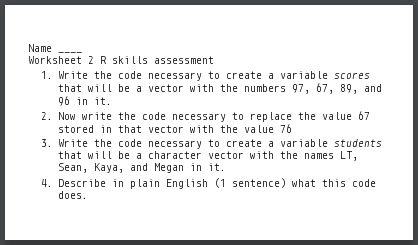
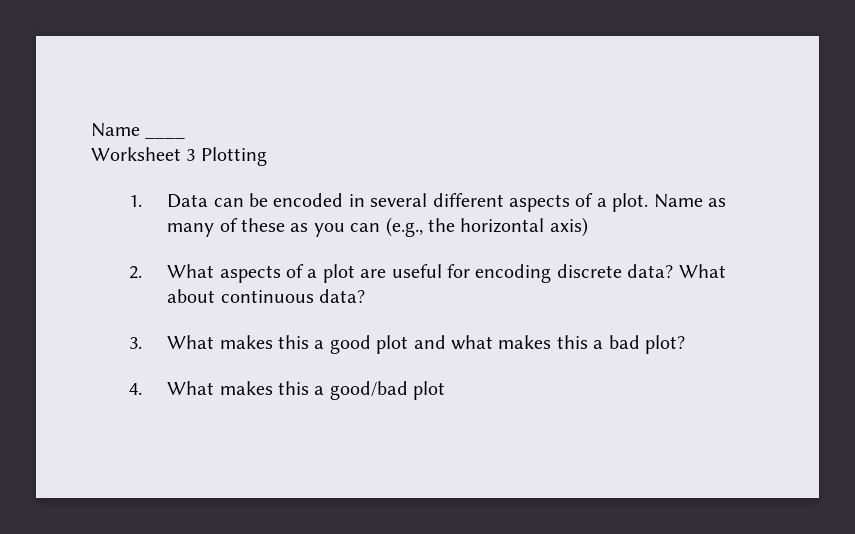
- Worksheet 2 R skills assessment
- 1. Write the code necessary to create a variable scores that will be a vector with the numbers 97, 67, 89, and 96 in it.
- 2. Now write the code necessary to replace the value 67 stored in that vector with the value 76
- 3. Write the code necessary to create a variable students that will be a character vector with the names LT, Sean, Kaya, and Megan in it.
- 4. Describe in plain English (1 sentence) what this code does.
+ Worksheet 3 Plotting
+ 1. Data can be encoded in several different aspects of a plot. Name as many of these as you can (e.g., the horizontal axis)
+ 2. What aspects of a plot are useful for encoding discrete data? What about continuous data?
+ 3. What makes this a good plot and what makes this a bad plot?
+ 4. What makes this a good/bad plot

